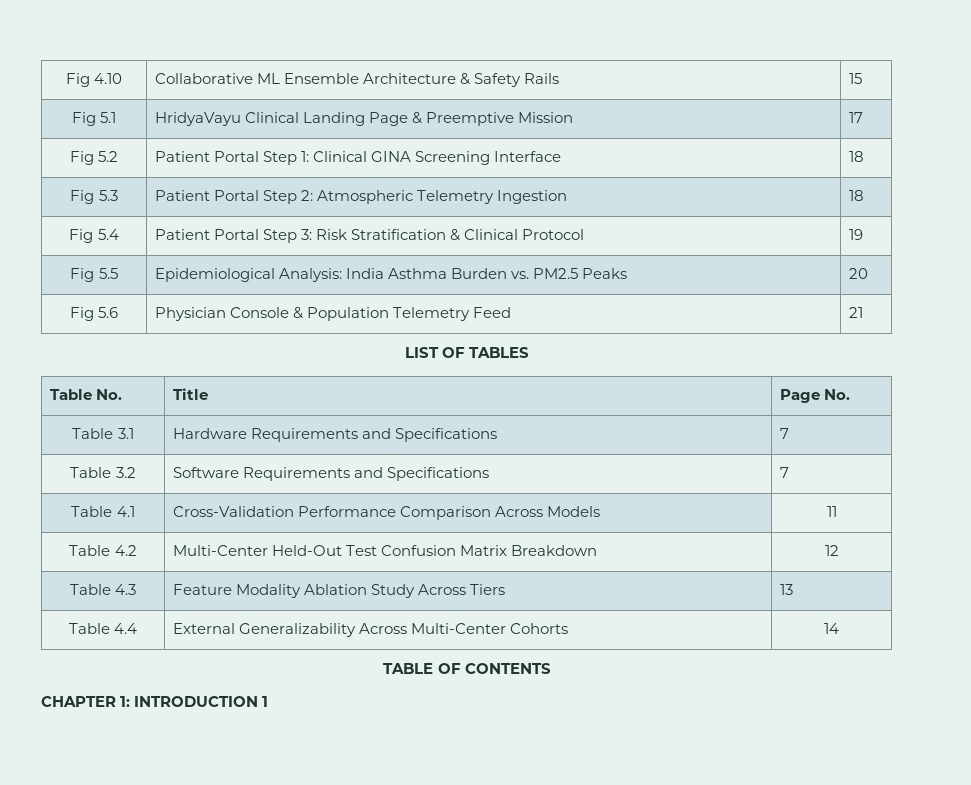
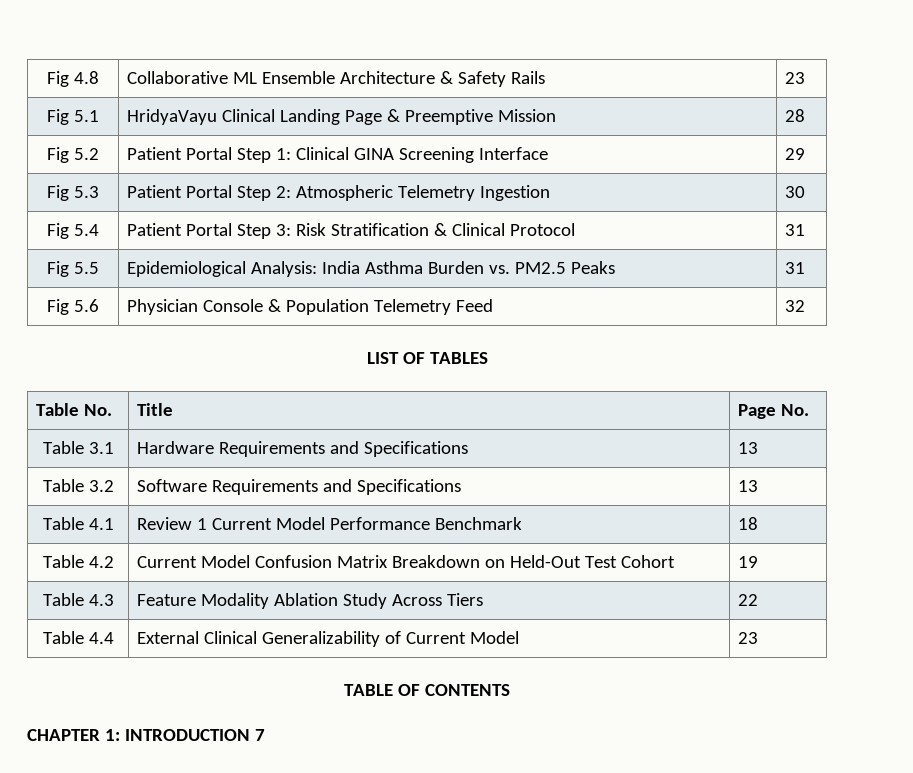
- Fig 4.10 | Collaborative ML Ensemble Architecture & Safety Rails | 15
+ Fig 4.8 | Collaborative ML Ensemble Architecture & Safety Rails | 23
- Fig 5.1 | HridyaVayu Clinical Landing Page & Preemptive Mission | 17
+ Fig 5.1 | HridyaVayu Clinical Landing Page & Preemptive Mission | 28
- Fig 5.2 | Patient Portal Step 1: Clinical GINA Screening Interface | 18
+ Fig 5.2 | Patient Portal Step 1: Clinical GINA Screening Interface | 29
- Fig 5.3 | Patient Portal Step 2: Atmospheric Telemetry Ingestion | 18
+ Fig 5.3 | Patient Portal Step 2: Atmospheric Telemetry Ingestion | 30
- Fig 5.4 | Patient Portal Step 3: Risk Stratification & Clinical Protocol | 19
+ Fig 5.4 | Patient Portal Step 3: Risk Stratification & Clinical Protocol | 31
- Fig 5.5 | Epidemiological Analysis: India Asthma Burden vs. PM2.5 Peaks | 20
+ Fig 5.5 | Epidemiological Analysis: India Asthma Burden vs. PM2.5 Peaks | 31
- Fig 5.6 | Physician Console & Population Telemetry Feed | 21
+ Fig 5.6 | Physician Console & Population Telemetry Feed | 32
- Table 3.1 | Hardware Requirements and Specifications | 7
+ Table 3.1 | Hardware Requirements and Specifications | 13
- Table 3.2 | Software Requirements and Specifications | 7
+ Table 3.2 | Software Requirements and Specifications | 13
- Table 4.1 | Cross-Validation Performance Comparison Across Models | 11
+ Table 4.1 | Review 1 Current Model Performance Benchmark | 18
- Table 4.2 | Multi-Center Held-Out Test Confusion Matrix Breakdown | 12
+ Table 4.2 | Current Model Confusion Matrix Breakdown on Held-Out Test Cohort | 19
- Table 4.3 | Feature Modality Ablation Study Across Tiers | 13
+ Table 4.3 | Feature Modality Ablation Study Across Tiers | 22
- Table 4.4 | External Generalizability Across Multi-Center Cohorts | 14
+ Table 4.4 | External Clinical Generalizability of Current Model | 23
- CHAPTER 1: INTRODUCTION 1
+ CHAPTER 1: INTRODUCTION 7

